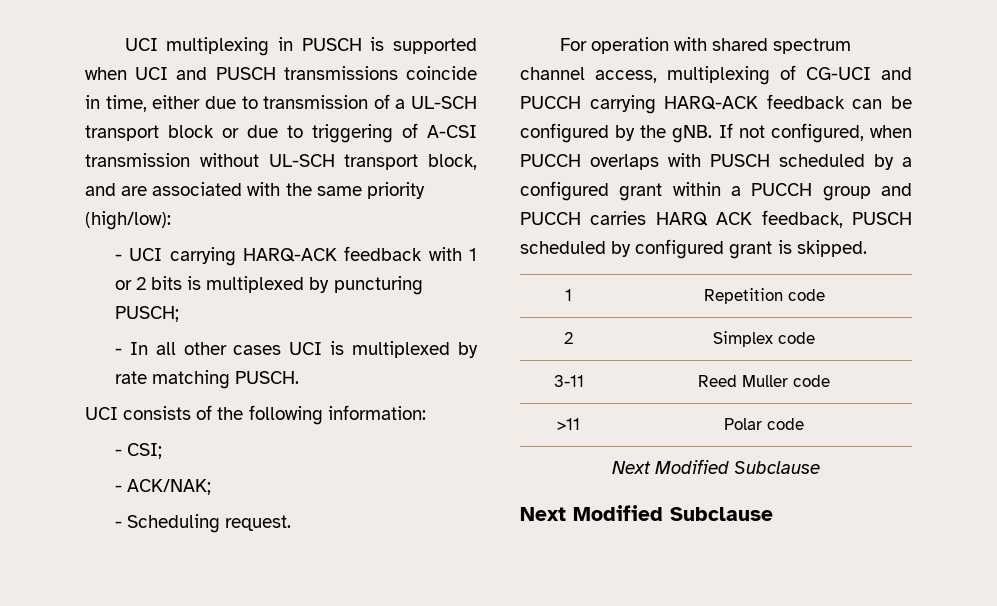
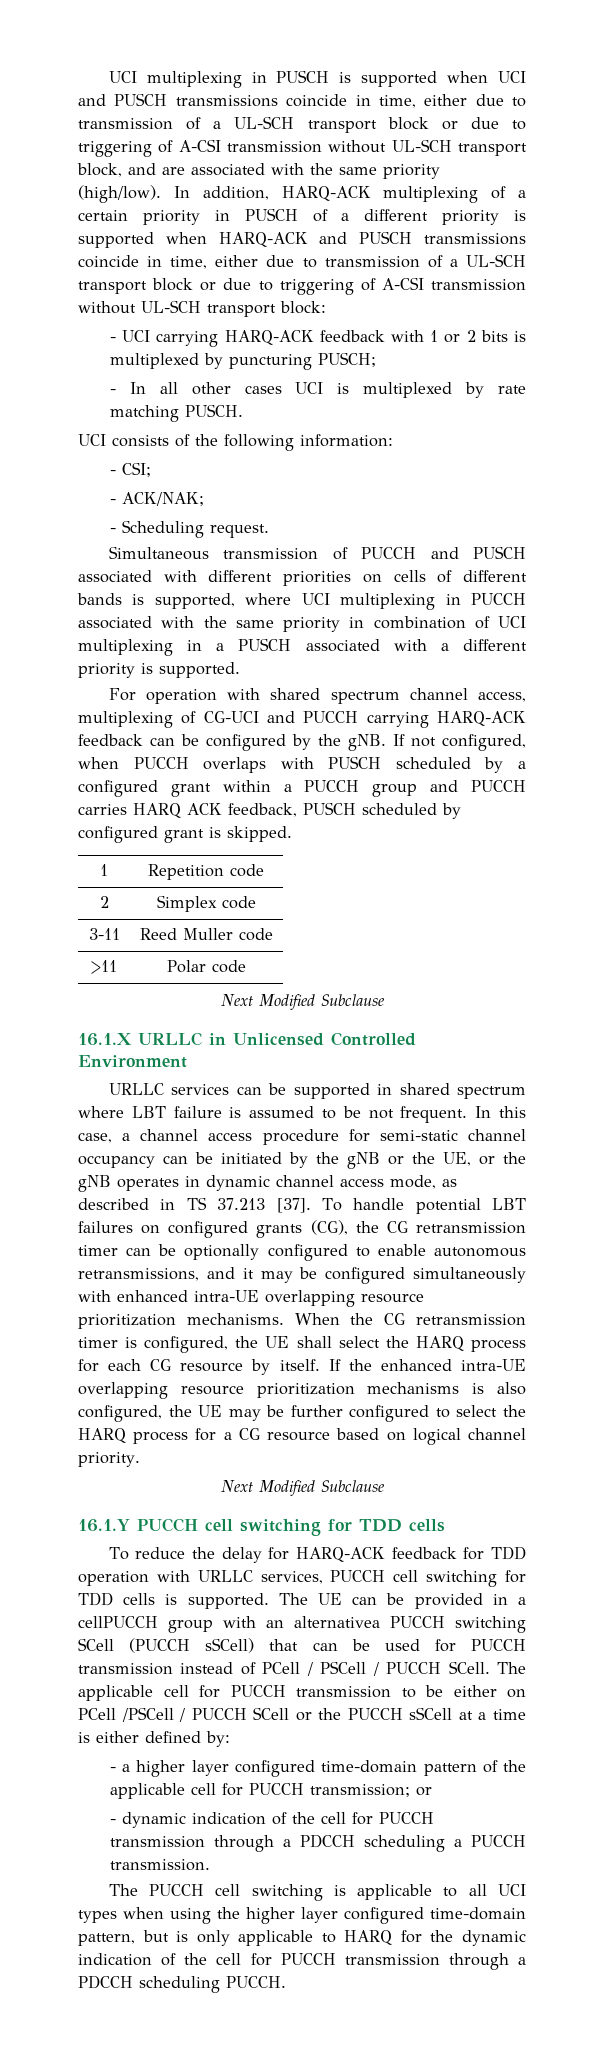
- UCI multiplexing in PUSCH is supported when UCI and PUSCH transmissions coincide in time, either due to transmission of a UL-SCH transport block or due to triggering of A-CSI transmission without UL-SCH transport block, and are associated with the same priority (high/low):
+ UCI multiplexing in PUSCH is supported when UCI and PUSCH transmissions coincide in time, either due to transmission of a UL-SCH transport block or due to triggering of A-CSI transmission without UL-SCH transport block, and are associated with the same priority (high/low). In addition, HARQ-ACK multiplexing of a certain priority in PUSCH of a different priority is supported when HARQ-ACK and PUSCH transmissions coincide in time, either due to transmission of a UL-SCH transport block or due to triggering of A-CSI transmission without UL-SCH transport block:
+ Simultaneous transmission of PUCCH and PUSCH associated with different priorities on cells of different bands is supported, where UCI multiplexing in PUCCH associated with the same priority in combination of UCI multiplexing in a PUSCH associated with a different priority is supported.
  >11 | Polar code
  Next Modified Subclause
+ 16.1.X URLLC in Unlicensed Controlled Environment
+ URLLC services can be supported in shared spectrum where LBT failure is assumed to be not frequent. In this case, a channel access procedure for semi-static channel occupancy can be initiated by the gNB or the UE, or the gNB operates in dynamic channel access mode, as described in TS 37.213 [37]. To handle potential LBT failures on configured grants (CG), the CG retransmission timer can be optionally configured to enable autonomous retransmissions, and it may be configured simultaneously with enhanced intra-UE overlapping resource prioritization mechanisms. When the CG retransmission timer is configured, the UE shall select the HARQ process for each CG resource by itself. If the enhanced intra-UE overlapping resource prioritization mechanisms is also configured, the UE may be further configured to select the HARQ process for a CG resource based on logical channel priority.
  Next Modified Subclause
+ 16.1.Y PUCCH cell switching for TDD cells
+ To reduce the delay for HARQ-ACK feedback for TDD operation with URLLC services, PUCCH cell switching for TDD cells is supported. The UE can be provided in a cellPUCCH group with an alternativea PUCCH switching SCell (PUCCH sSCell) that can be used for PUCCH transmission instead of PCell / PSCell / PUCCH SCell. The applicable cell for PUCCH transmission to be either on PCell /PSCell / PUCCH SCell or the PUCCH sSCell at a time is either defined by:
+ - a higher layer configured time-domain pattern of the applicable cell for PUCCH transmission; or
+ - dynamic indication of the cell for PUCCH transmission through a PDCCH scheduling a PUCCH transmission.
+ The PUCCH cell switching is applicable to all UCI types when using the higher layer configured time-domain pattern, but is only applicable to HARQ for the dynamic indication of the cell for PUCCH transmission through a PDCCH scheduling PUCCH.

